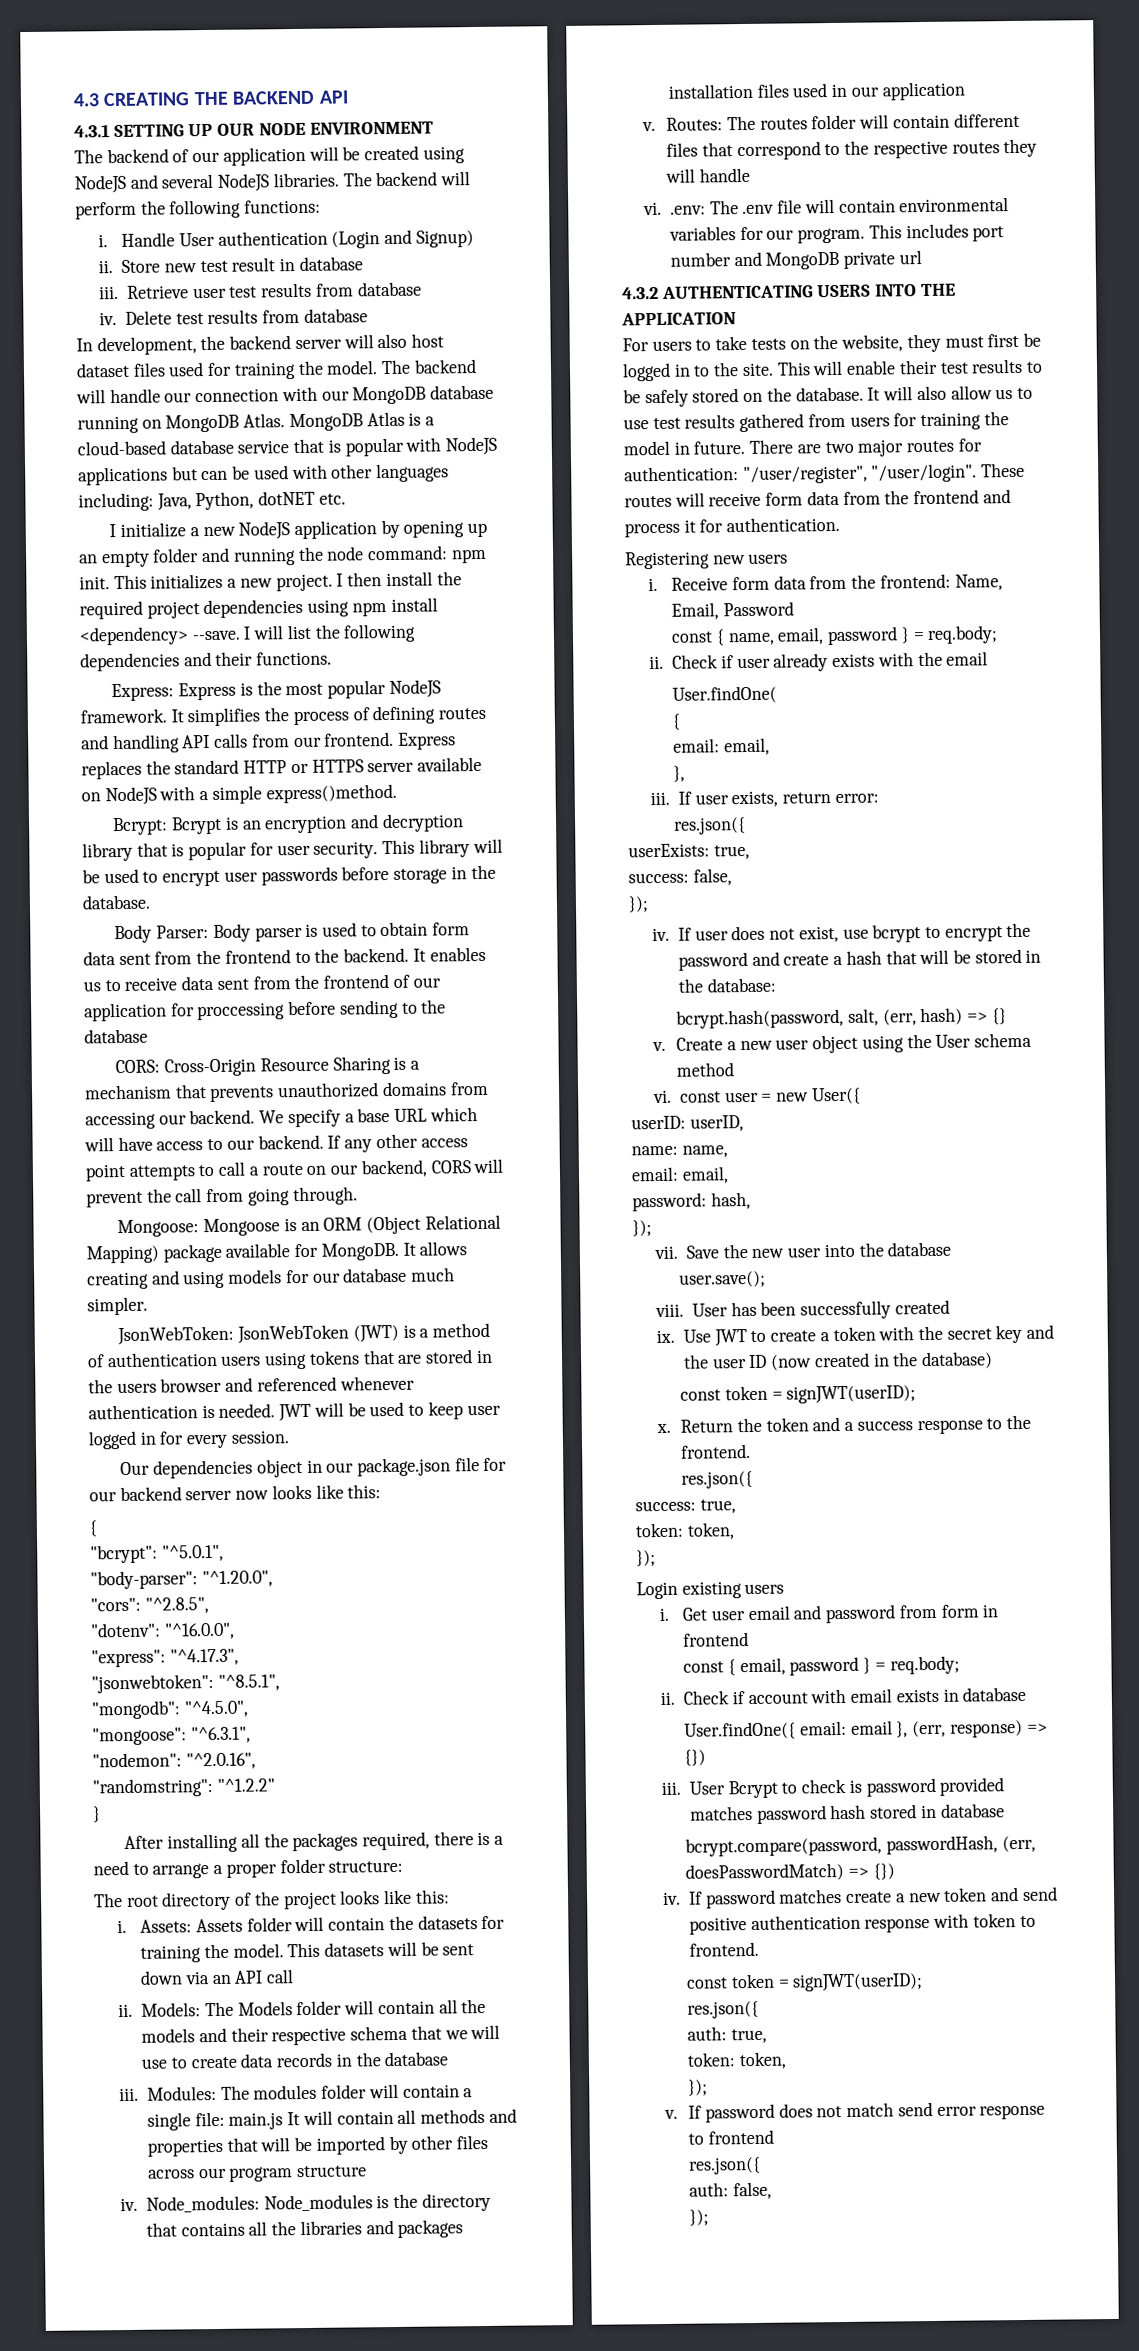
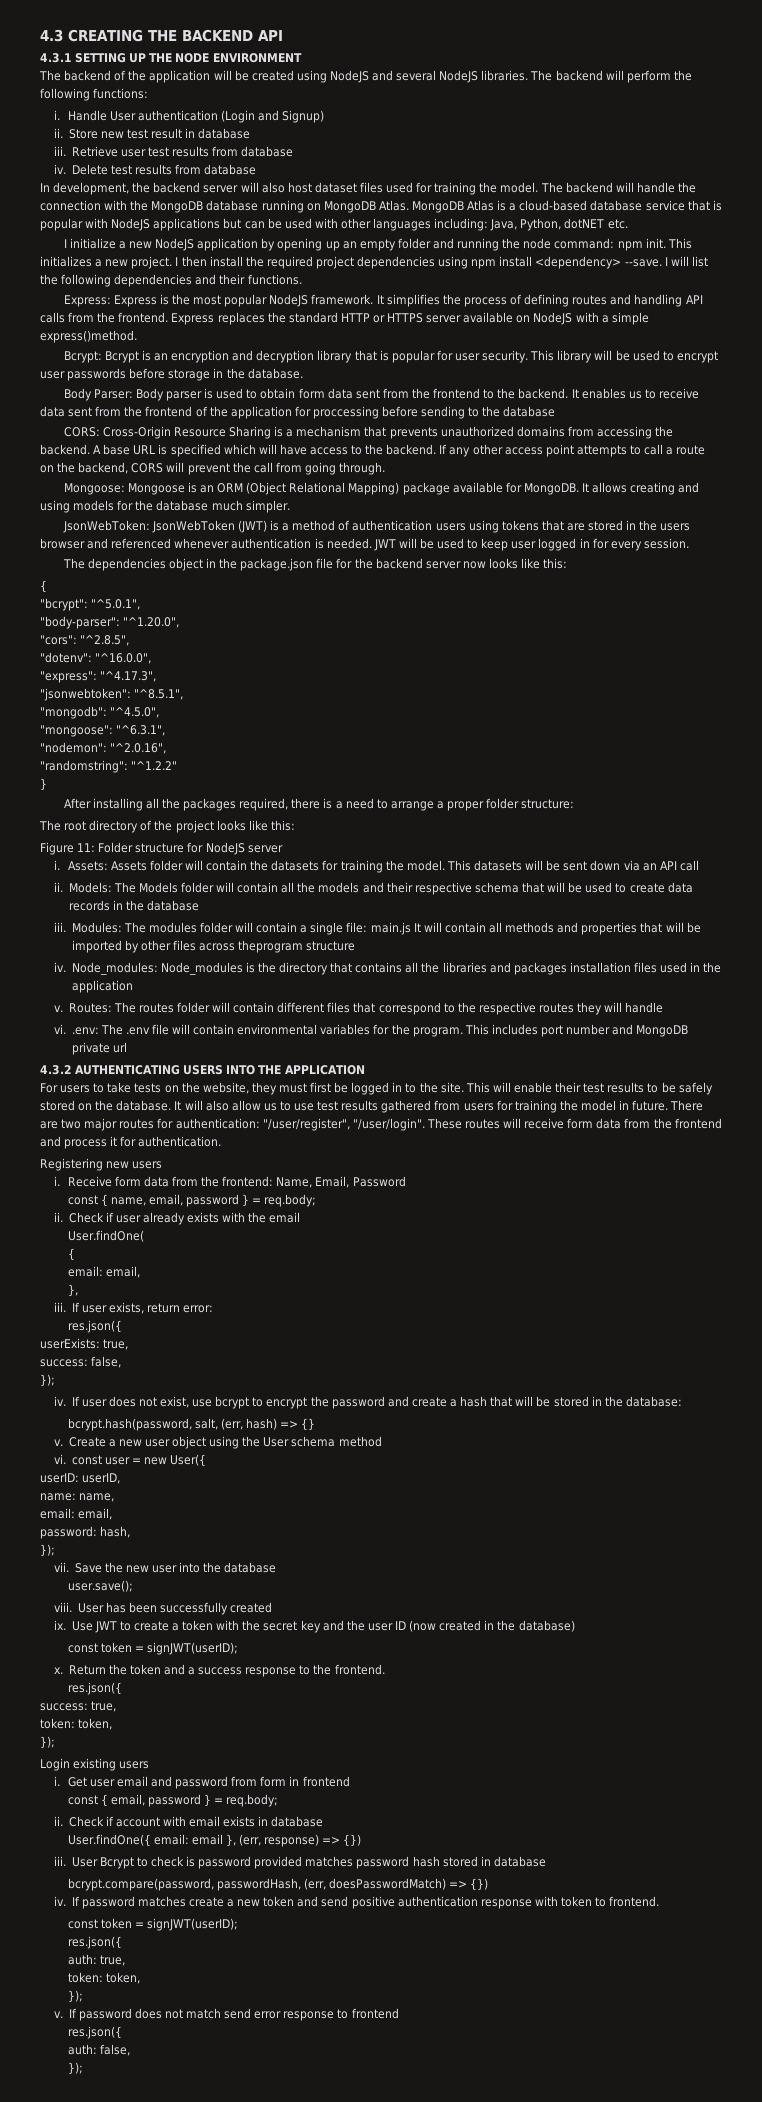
- 4.3.1 SETTING UP OUR NODE ENVIRONMENT
+ 4.3.1 SETTING UP THE NODE ENVIRONMENT
- The backend of our application will be created using NodeJS and several NodeJS libraries.
+ The backend of the application will be created using NodeJS and several NodeJS libraries.
- The backend will handle our connection with our MongoDB database running on MongoDB Atlas.
+ The backend will handle the connection with the MongoDB database running on MongoDB Atlas.
- It simplifies the process of defining routes and handling API calls from our frontend.
+ It simplifies the process of defining routes and handling API calls from the frontend.
- It enables us to receive data sent from the frontend of our application for proccessing before sending to the database
+ It enables us to receive data sent from the frontend of the application for proccessing before sending to the database
- CORS: Cross-Origin Resource Sharing is a mechanism that prevents unauthorized domains from accessing our backend. We specify a base URL which will have access to our backend.
+ CORS: Cross-Origin Resource Sharing is a mechanism that prevents unauthorized domains from accessing the backend. A base URL is specified which will have access to the backend.
- If any other access point attempts to call a route on our backend, CORS will prevent the call from going through.
+ If any other access point attempts to call a route on the backend, CORS will prevent the call from going through.
- It allows creating and using models for our database much simpler.
+ It allows creating and using models for the database much simpler.
- Our dependencies object in our package.json file for our backend server now looks like this:
+ The dependencies object in the package.json file for the backend server now looks like this:
+ Figure 11: Folder structure for NodeJS server
- Models: The Models folder will contain all the models and their respective schema that we will use to create data records in the database
+ Models: The Models folder will contain all the models and their respective schema that will be used to create data records in the database
- Modules: The modules folder will contain a single file: main.js It will contain all methods and properties that will be imported by other files across our program structure
+ Modules: The modules folder will contain a single file: main.js It will contain all methods and properties that will be imported by other files across theprogram structure
- Node_modules: Node_modules is the directory that contains all the libraries and packages installation files used in our application
+ Node_modules: Node_modules is the directory that contains all the libraries and packages installation files used in the application
- vi. .env: The .env file will contain environmental variables for our program.
+ vi. .env: The .env file will contain environmental variables for the program.

